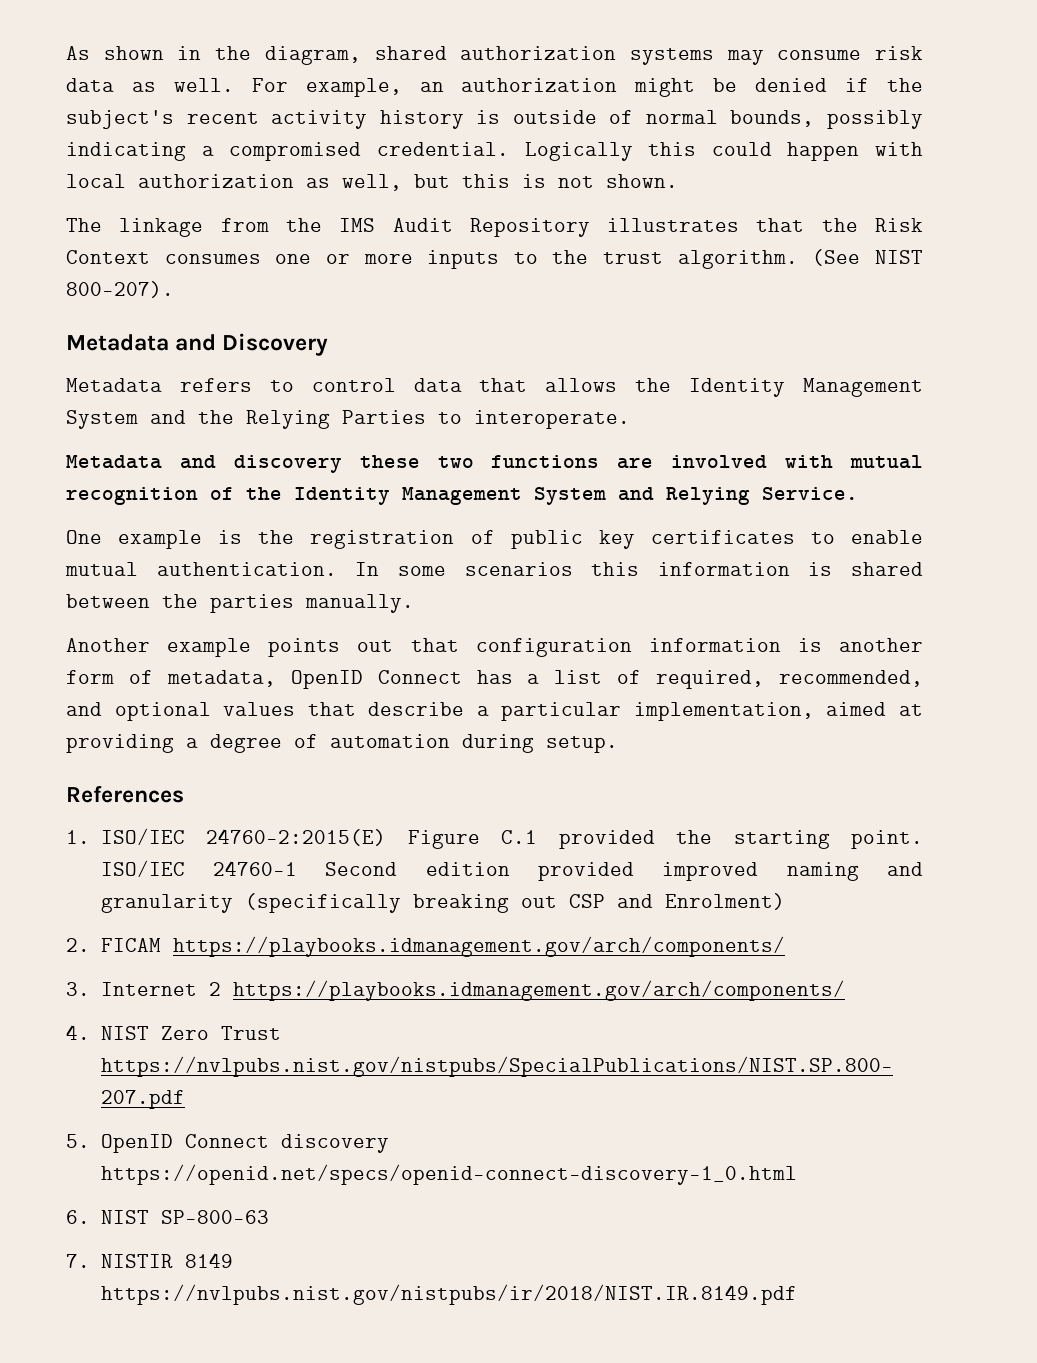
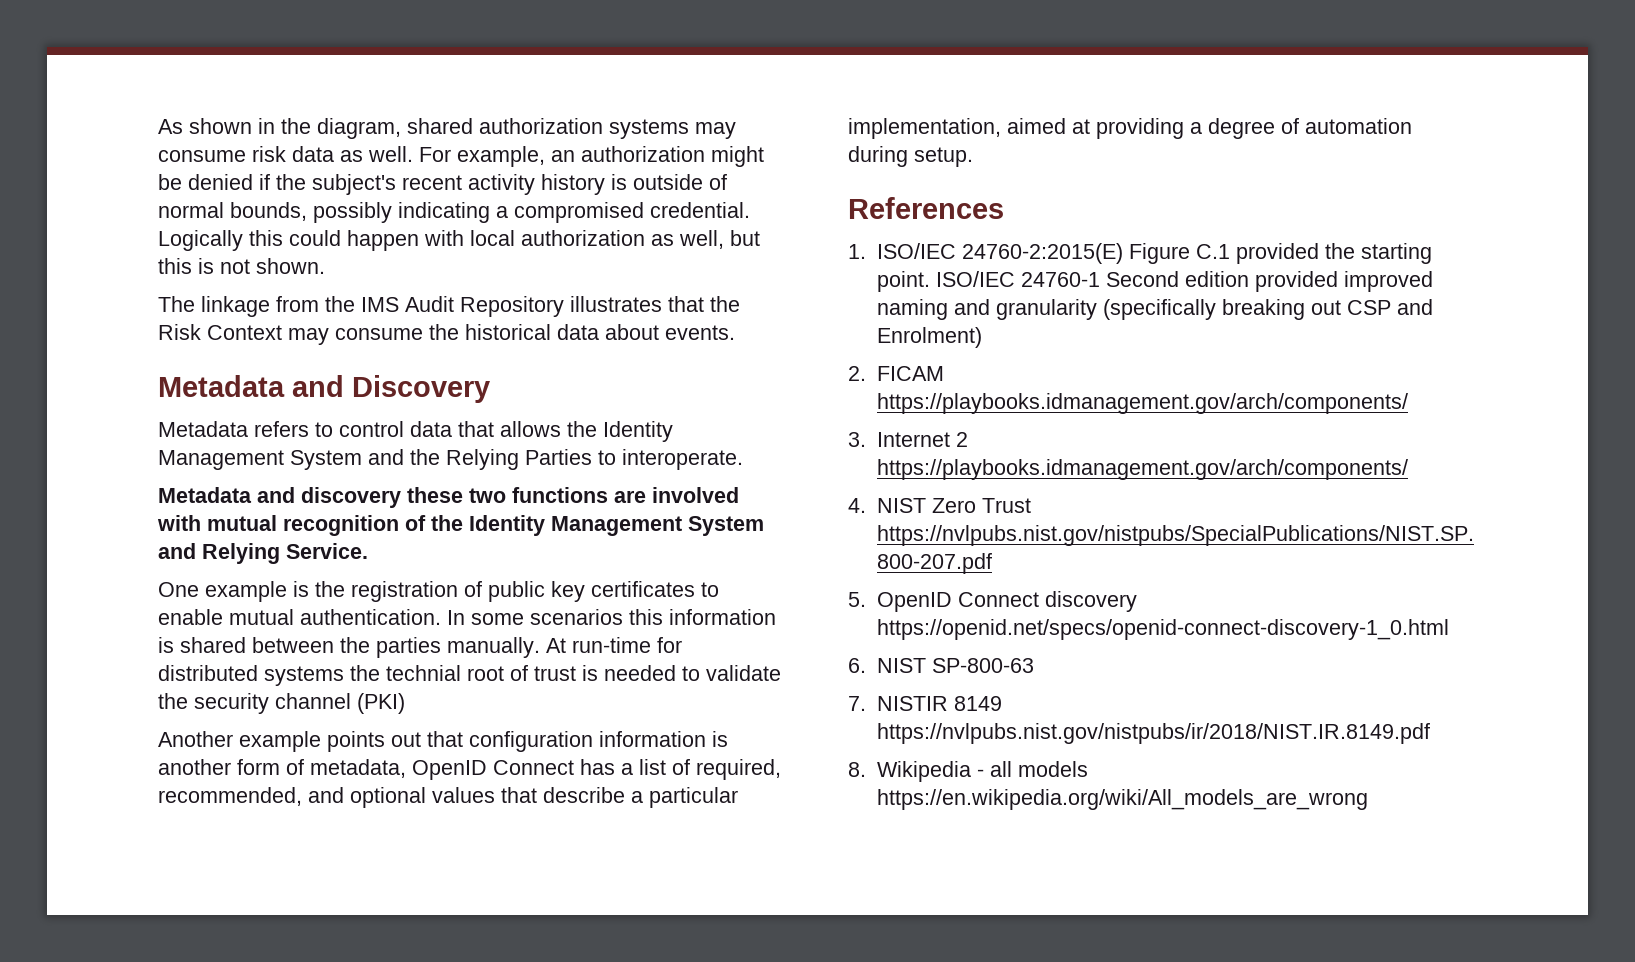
- The linkage from the IMS Audit Repository illustrates that the Risk Context consumes one or more inputs to the trust algorithm. (See NIST 800-207).
+ The linkage from the IMS Audit Repository illustrates that the Risk Context may consume the historical data about events.
+ At run-time for distributed systems the technial root of trust is needed to validate the security channel (PKI)
+ 8. Wikipedia - all models https://en.wikipedia.org/wiki/All_models_are_wrong

